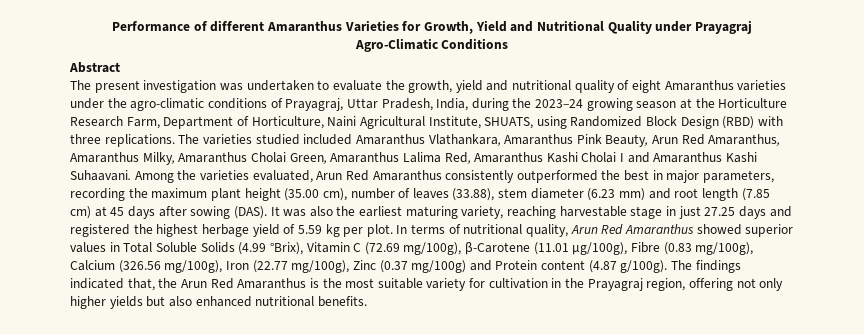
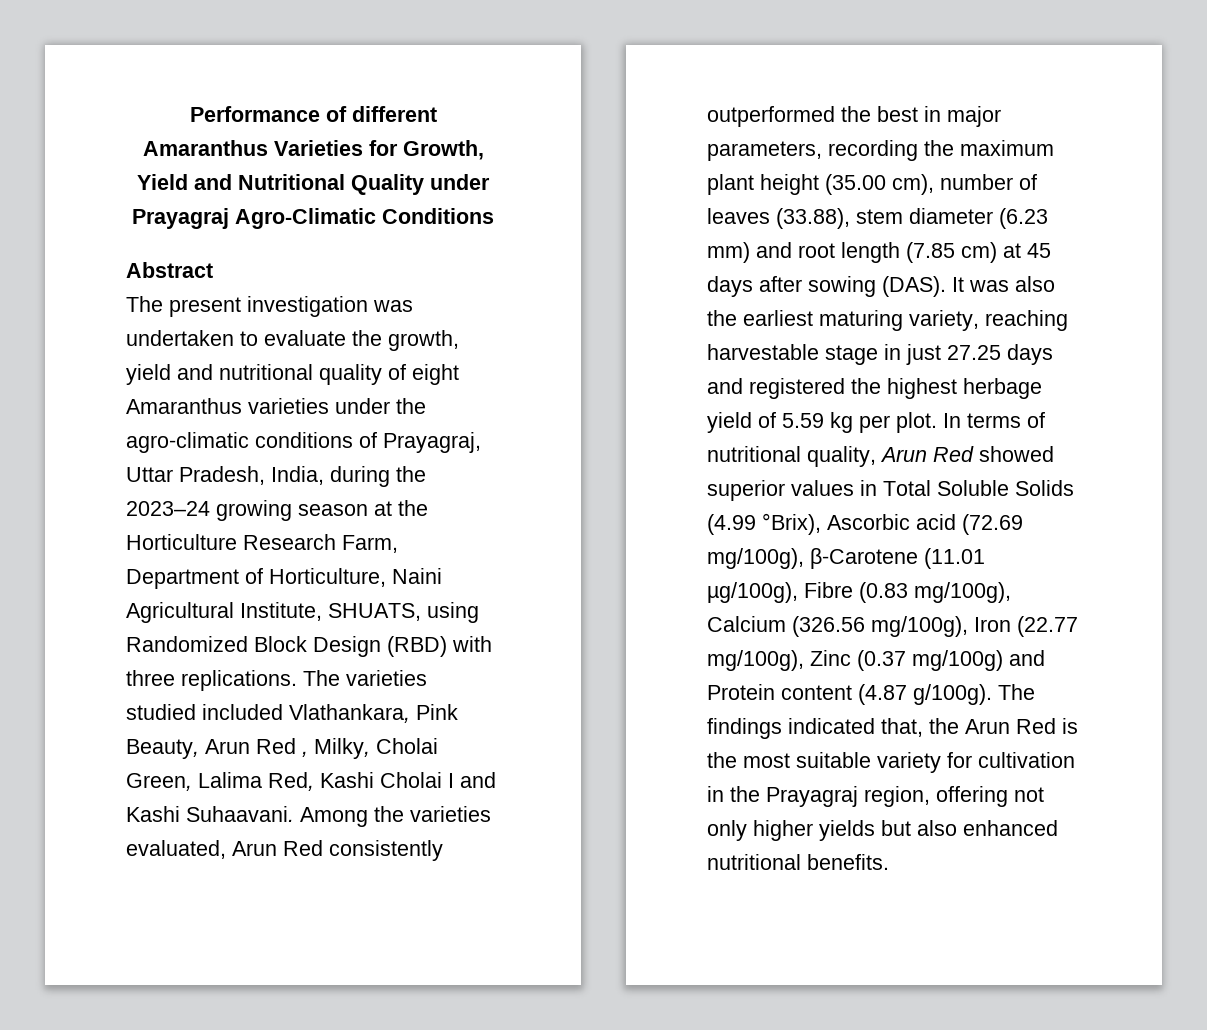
- The varieties studied included Amaranthus Vlathankara, Amaranthus Pink Beauty, Arun Red Amaranthus, Amaranthus Milky, Amaranthus Cholai Green, Amaranthus Lalima Red, Amaranthus Kashi Cholai I and Amaranthus Kashi Suhaavani.
+ The varieties studied included Vlathankara, Pink Beauty, Arun Red , Milky, Cholai Green, Lalima Red, Kashi Cholai I and Kashi Suhaavani.
- Among the varieties evaluated, Arun Red Amaranthus consistently outperformed the best in major parameters, recording the maximum plant height (35.00 cm), number of leaves (33.88), stem diameter (6.23 mm) and root length (7.85 cm) at 45 days after sowing (DAS).
+ Among the varieties evaluated, Arun Red consistently outperformed the best in major parameters, recording the maximum plant height (35.00 cm), number of leaves (33.88), stem diameter (6.23 mm) and root length (7.85 cm) at 45 days after sowing (DAS).
- In terms of nutritional quality, Arun Red Amaranthus showed superior values in Total Soluble Solids (4.99 °Brix), Vitamin C (72.69 mg/100g), β-Carotene (11.01 µg/100g), Fibre (0.83 mg/100g), Calcium (326.56 mg/100g), Iron (22.77 mg/100g), Zinc (0.37 mg/100g) and Protein content (4.87 g/100g).
+ In terms of nutritional quality, Arun Red showed superior values in Total Soluble Solids (4.99 °Brix), Ascorbic acid (72.69 mg/100g), β-Carotene (11.01 µg/100g), Fibre (0.83 mg/100g), Calcium (326.56 mg/100g), Iron (22.77 mg/100g), Zinc (0.37 mg/100g) and Protein content (4.87 g/100g).
- The findings indicated that, the Arun Red Amaranthus is the most suitable variety for cultivation in the Prayagraj region, offering not only higher yields but also enhanced nutritional benefits.
+ The findings indicated that, the Arun Red is the most suitable variety for cultivation in the Prayagraj region, offering not only higher yields but also enhanced nutritional benefits.

